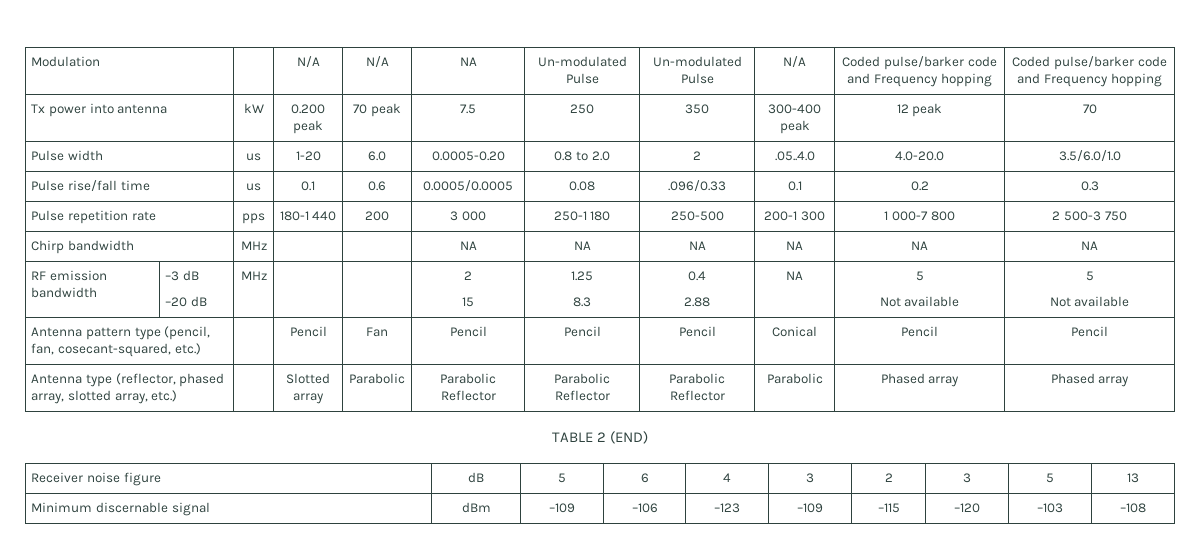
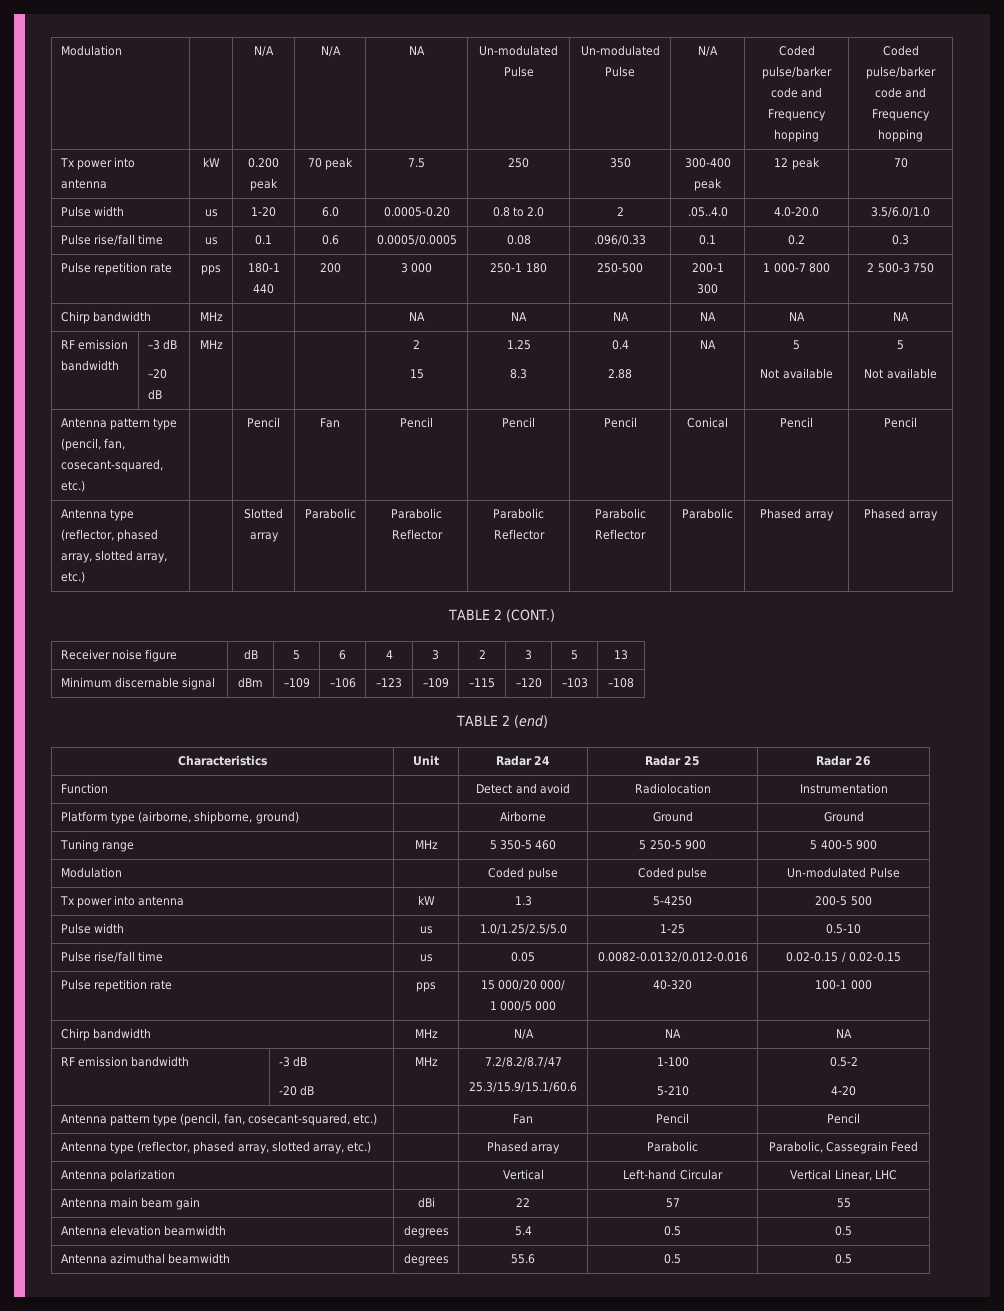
- TABLE 2 (END)
+ TABLE 2 (CONT.)
+ TABLE 2 (end)
+ Characteristics | Unit | Radar 24 | Radar 25 | Radar 26
+ Function | | Detect and avoid | Radiolocation | Instrumentation
+ Platform type (airborne, shipborne, ground) | | Airborne | Ground | Ground
+ Tuning range | MHz | 5 350-5 460 | 5 250-5 900 | 5 400-5 900
+ Modulation | | Coded pulse | Coded pulse | Un-modulated Pulse
+ Tx power into antenna | kW | 1.3 | 5-4250 | 200-5 500
+ Pulse width | us | 1.0/1.25/2.5/5.0 | 1-25 | 0.5-10
+ Pulse rise/fall time | us | 0.05 | 0.0082-0.0132/0.012-0.016 | 0.02-0.15 / 0.02-0.15
+ Pulse repetition rate | pps | 15 000/20 000/
+ 1 000/5 000 | 40-320 | 100-1 000
+ Chirp bandwidth | MHz | N/A | NA | NA
+ RF emission bandwidth | -3 dB
+ -20 dB | MHz | 7.2/8.2/8.7/47
+ 25.3/15.9/15.1/60.6 | 1-100
+ 5-210 | 0.5-2
+ 4-20
+ Antenna pattern type (pencil, fan, cosecant-squared, etc.) | | Fan | Pencil | Pencil
+ Antenna type (reflector, phased array, slotted array, etc.) | | Phased array | Parabolic | Parabolic, Cassegrain Feed
+ Antenna polarization | | Vertical | Left-hand Circular | Vertical Linear, LHC
+ Antenna main beam gain | dBi | 22 | 57 | 55
+ Antenna elevation beamwidth | degrees | 5.4 | 0.5 | 0.5
+ Antenna azimuthal beamwidth | degrees | 55.6 | 0.5 | 0.5

